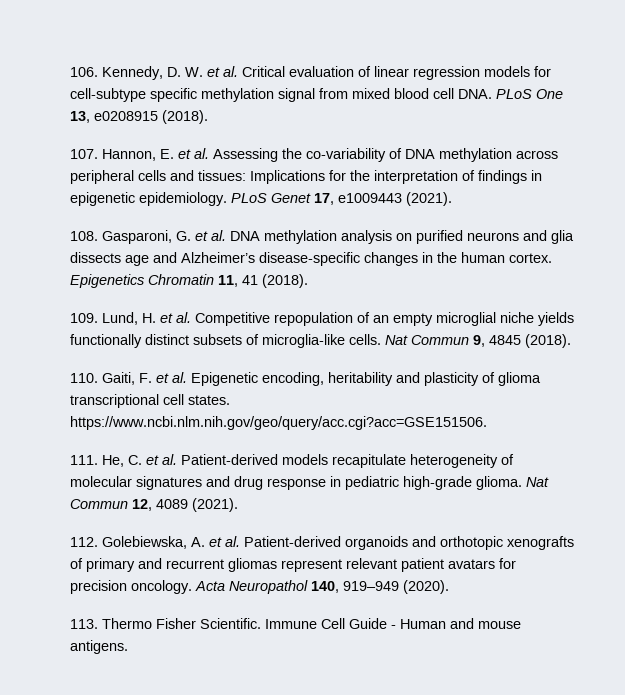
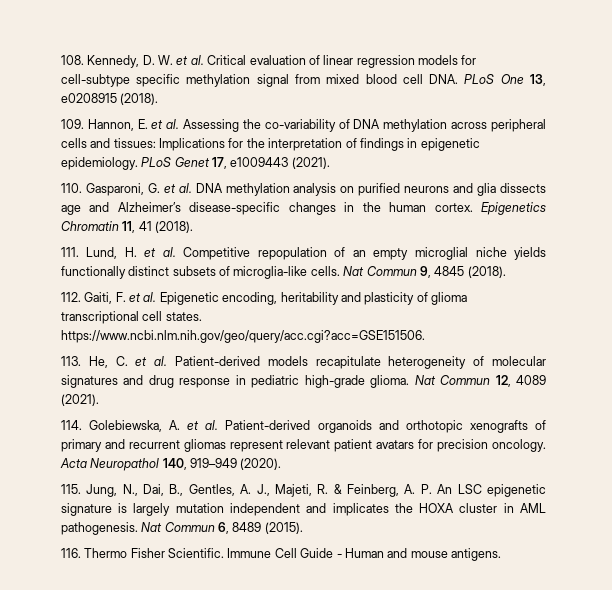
- 106. Kennedy, D. W. et al. Critical evaluation of linear regression models for cell-subtype specific methylation signal from mixed blood cell DNA. PLoS One 13, e0208915 (2018).
+ 108. Kennedy, D. W. et al. Critical evaluation of linear regression models for cell-subtype specific methylation signal from mixed blood cell DNA. PLoS One 13, e0208915 (2018).
- 107. Hannon, E. et al. Assessing the co-variability of DNA methylation across peripheral cells and tissues: Implications for the interpretation of findings in epigenetic epidemiology.
+ 109. Hannon, E. et al. Assessing the co-variability of DNA methylation across peripheral cells and tissues: Implications for the interpretation of findings in epigenetic epidemiology.
- 108. Gasparoni, G. et al. DNA methylation analysis on purified neurons and glia dissects age and Alzheimer’s disease-specific changes in the human cortex.
+ 110. Gasparoni, G. et al. DNA methylation analysis on purified neurons and glia dissects age and Alzheimer’s disease-specific changes in the human cortex.
- 109. Lund, H. et al. Competitive repopulation of an empty microglial niche yields functionally distinct subsets of microglia-like cells.
+ 111. Lund, H. et al. Competitive repopulation of an empty microglial niche yields functionally distinct subsets of microglia-like cells.
- 110. Gaiti, F. et al. Epigenetic encoding, heritability and plasticity of glioma transcriptional cell states. https://www.ncbi.nlm.nih.gov/geo/query/acc.cgi?acc=GSE151506.
+ 112. Gaiti, F. et al. Epigenetic encoding, heritability and plasticity of glioma transcriptional cell states. https://www.ncbi.nlm.nih.gov/geo/query/acc.cgi?acc=GSE151506.
- 111. He, C. et al. Patient-derived models recapitulate heterogeneity of molecular signatures and drug response in pediatric high-grade glioma.
+ 113. He, C. et al. Patient-derived models recapitulate heterogeneity of molecular signatures and drug response in pediatric high-grade glioma.
- 112. Golebiewska, A. et al. Patient-derived organoids and orthotopic xenografts of primary and recurrent gliomas represent relevant patient avatars for precision oncology.
+ 114. Golebiewska, A. et al. Patient-derived organoids and orthotopic xenografts of primary and recurrent gliomas represent relevant patient avatars for precision oncology.
- 113. Thermo Fisher Scientific.
+ 115. Jung, N., Dai, B., Gentles, A. J., Majeti, R. & Feinberg, A. P. An LSC epigenetic signature is largely mutation independent and implicates the HOXA cluster in AML pathogenesis. Nat Commun 6, 8489 (2015).
+ 116. Thermo Fisher Scientific.

